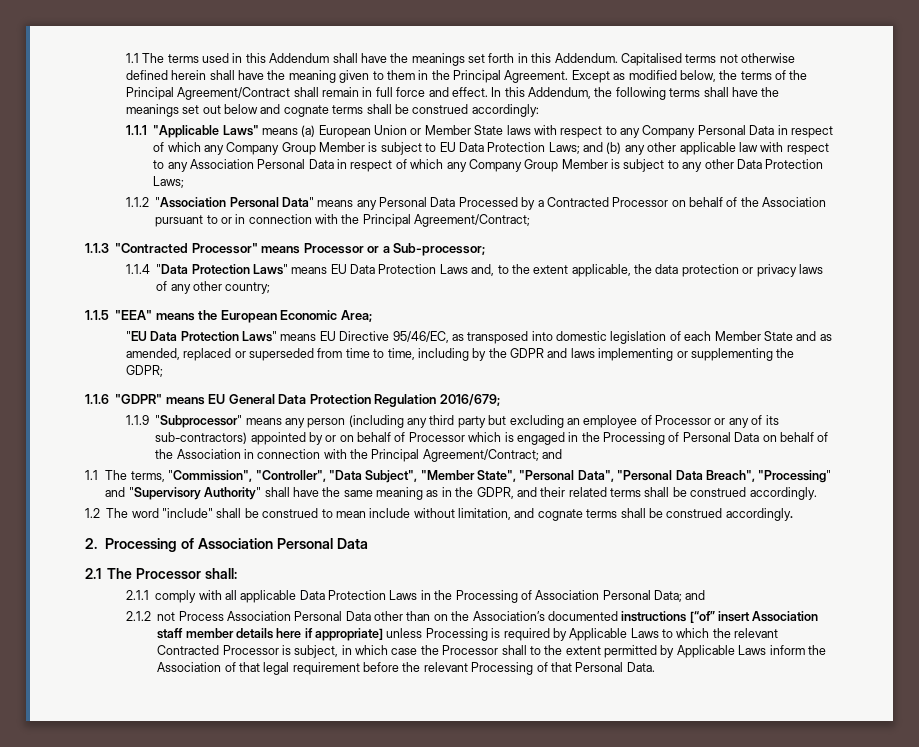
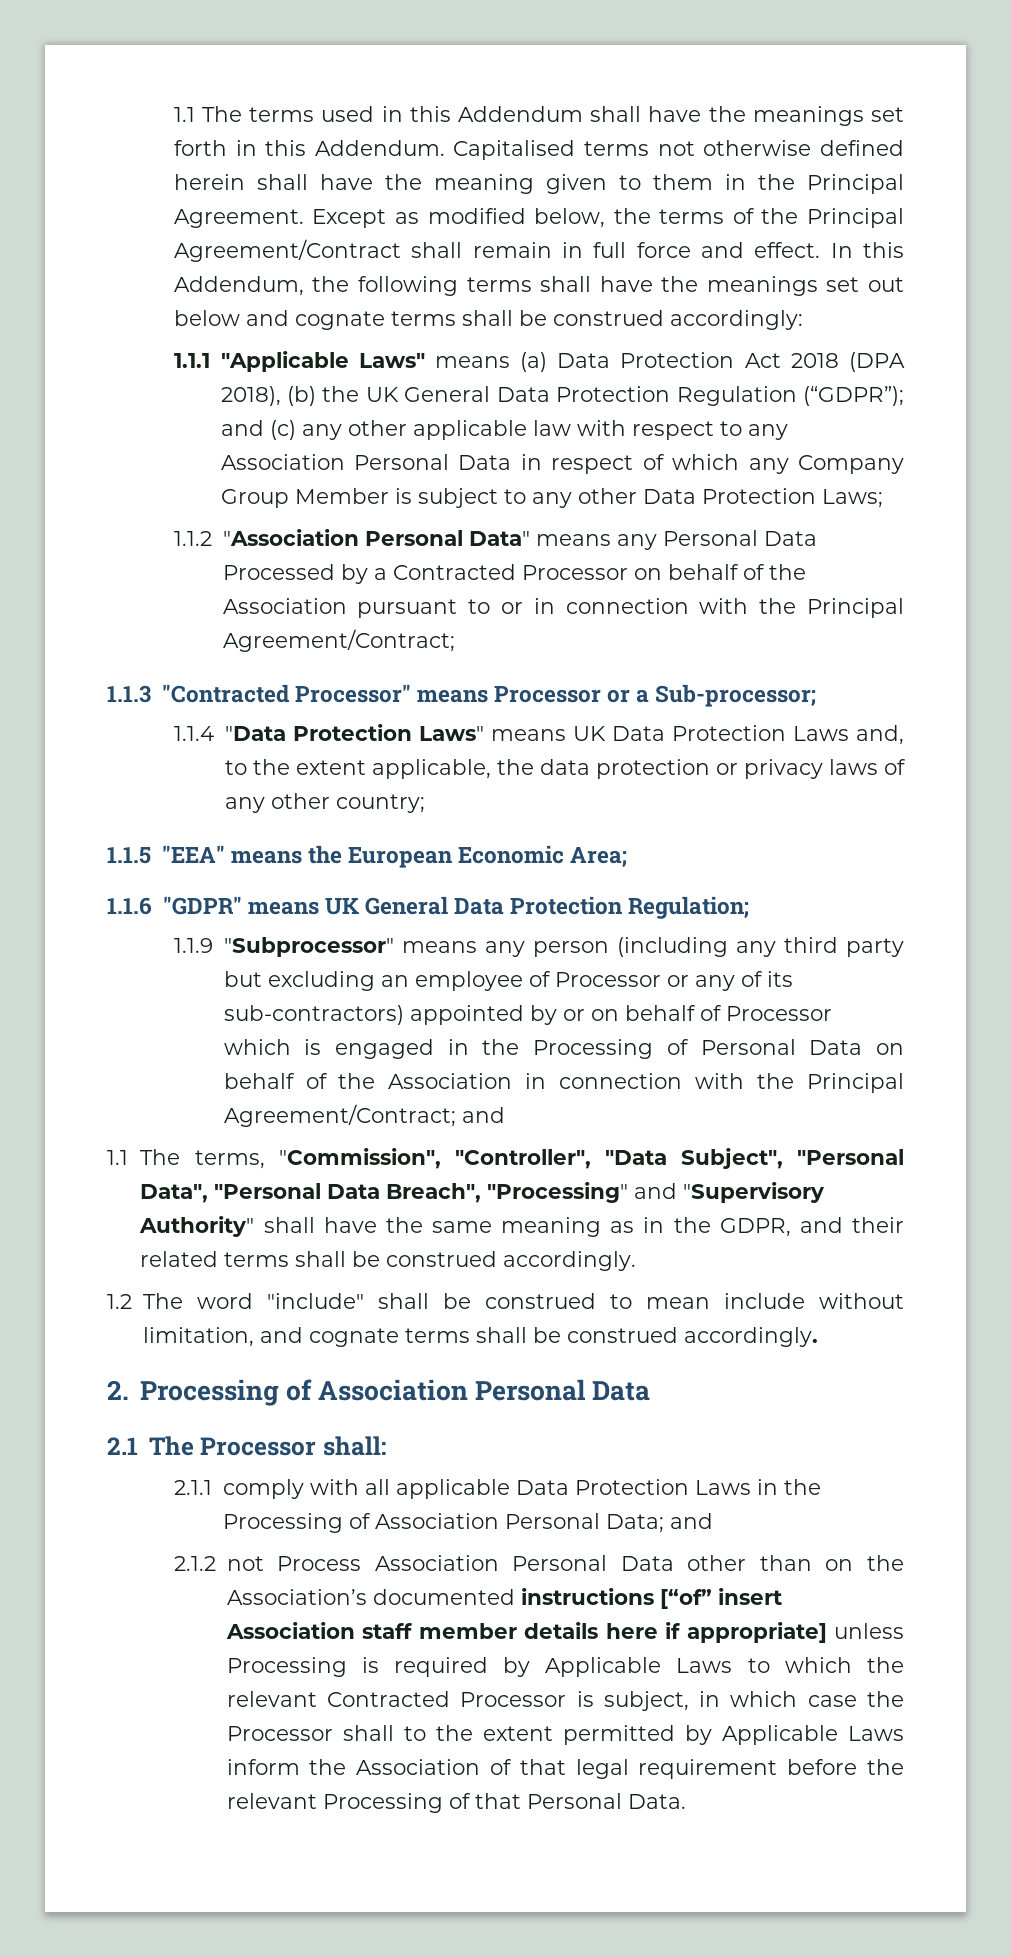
- 1.1.1 "Applicable Laws" means (a) European Union or Member State laws with respect to any Company Personal Data in respect of which any Company Group Member is subject to EU Data Protection Laws; and (b) any other applicable law with respect to any Association Personal Data in respect of which any Company Group Member is subject to any other Data Protection Laws;
+ 1.1.1 "Applicable Laws" means (a) Data Protection Act 2018 (DPA 2018), (b) the UK General Data Protection Regulation (“GDPR”); and (c) any other applicable law with respect to any Association Personal Data in respect of which any Company Group Member is subject to any other Data Protection Laws;
- 1.1.4 "Data Protection Laws" means EU Data Protection Laws and, to the extent applicable, the data protection or privacy laws of any other country;
+ 1.1.4 "Data Protection Laws" means UK Data Protection Laws and, to the extent applicable, the data protection or privacy laws of any other country;
- "EU Data Protection Laws" means EU Directive 95/46/EC, as transposed into domestic legislation of each Member State and as amended, replaced or superseded from time to time, including by the GDPR and laws implementing or supplementing the GDPR;
- 1.1.6 "GDPR" means EU General Data Protection Regulation 2016/679;
+ 1.1.6 "GDPR" means UK General Data Protection Regulation;
- 1.1 The terms, "Commission", "Controller", "Data Subject", "Member State", "Personal Data", "Personal Data Breach", "Processing" and "Supervisory Authority" shall have the same meaning as in the GDPR, and their related terms shall be construed accordingly.
+ 1.1 The terms, "Commission", "Controller", "Data Subject", "Personal Data", "Personal Data Breach", "Processing" and "Supervisory Authority" shall have the same meaning as in the GDPR, and their related terms shall be construed accordingly.

